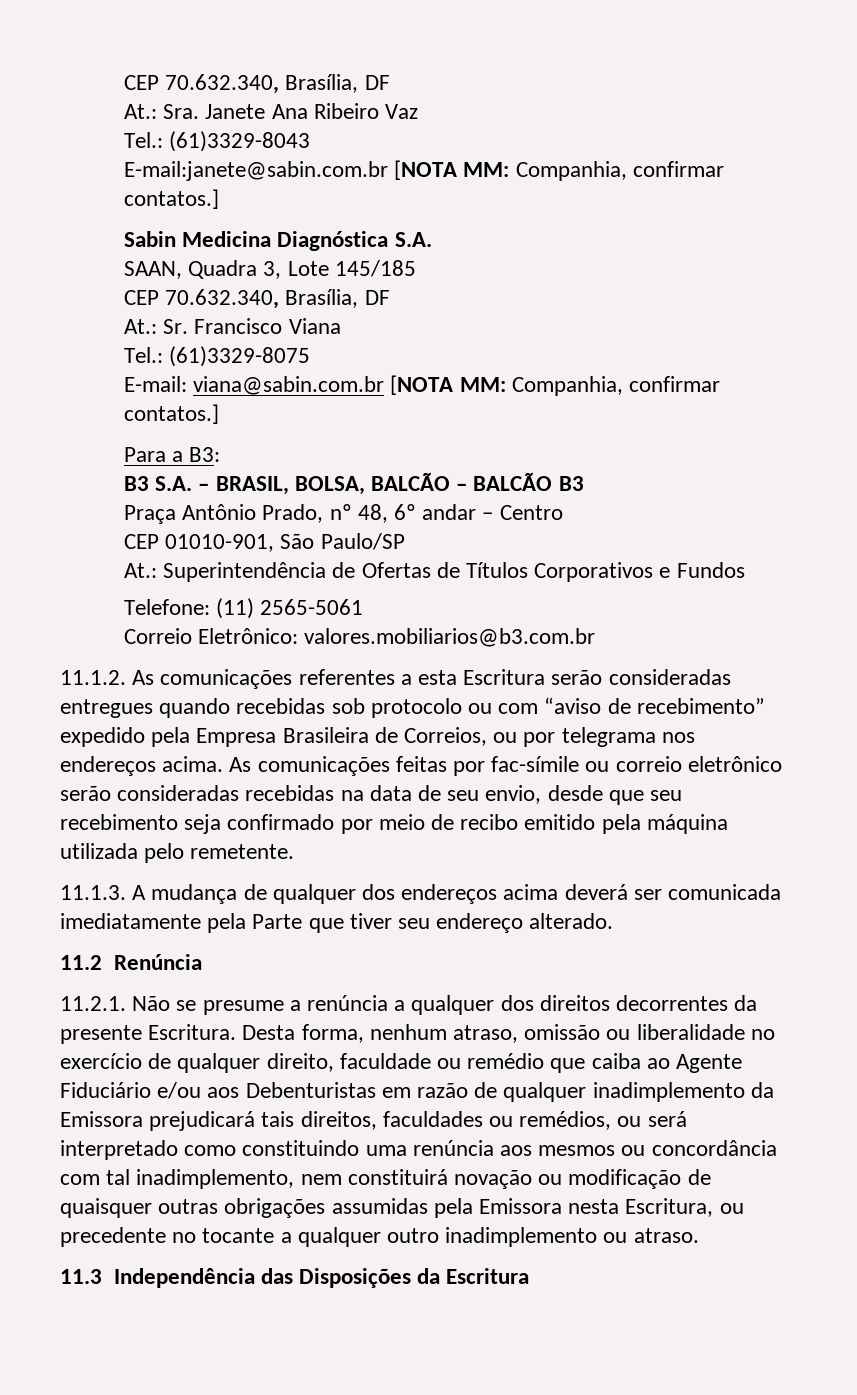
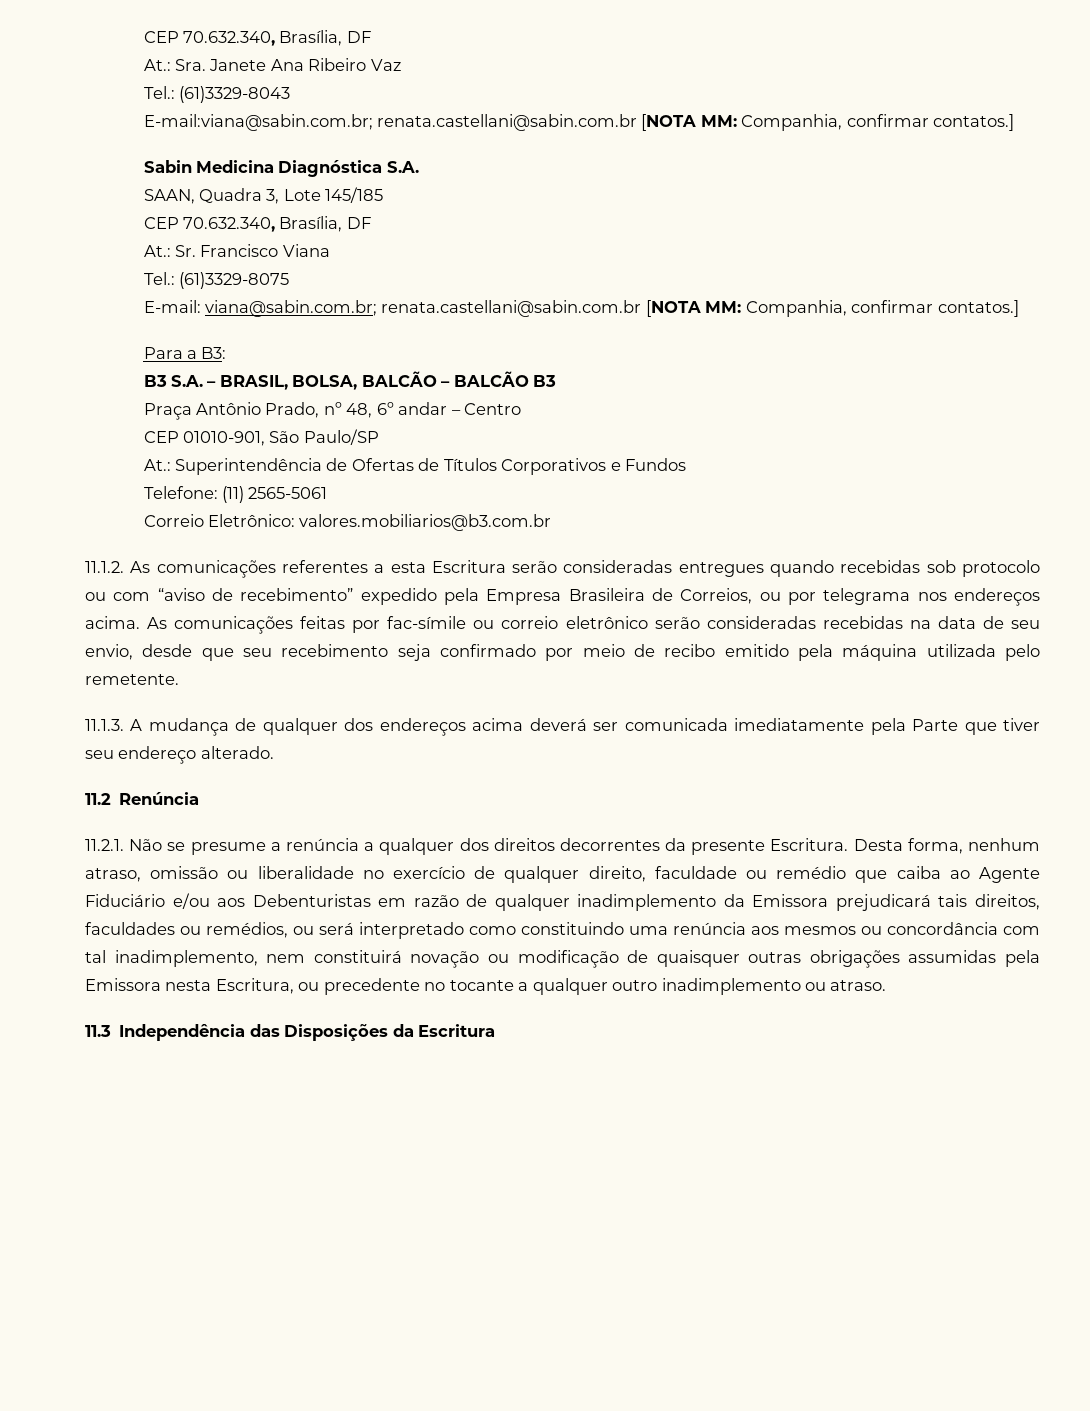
- E-mail:janete@sabin.com.br [NOTA MM: Companhia, confirmar contatos.]
+ E-mail:viana@sabin.com.br; renata.castellani@sabin.com.br [NOTA MM: Companhia, confirmar contatos.]
- E-mail: viana@sabin.com.br [NOTA MM: Companhia, confirmar contatos.]
+ E-mail: viana@sabin.com.br; renata.castellani@sabin.com.br [NOTA MM: Companhia, confirmar contatos.]

